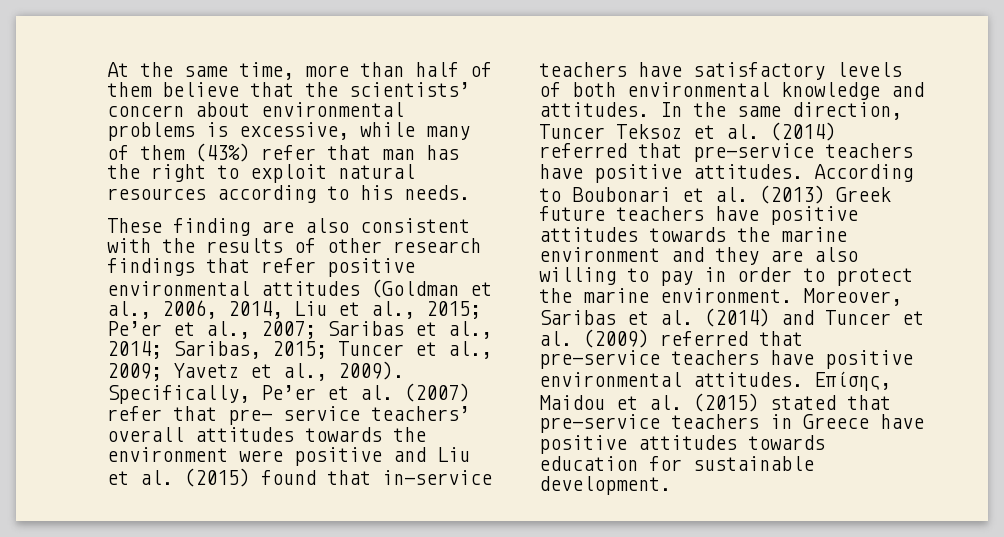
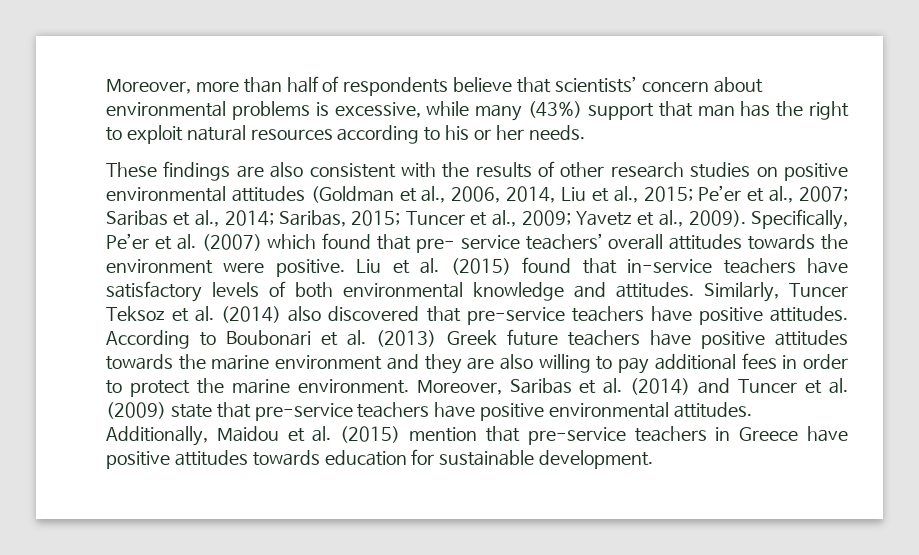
- At the same time, more than half of them believe that the scientists’ concern about environmental problems is excessive, while many of them (43%) refer that man has the right to exploit natural resources according to his needs.
+ Moreover, more than half of respondents believe that scientists’ concern about environmental problems is excessive, while many (43%) support that man has the right to exploit natural resources according to his or her needs.
- These finding are also consistent with the results of other research findings that refer positive environmental attitudes (Goldman et al., 2006, 2014, Liu et al., 2015; Pe’er et al., 2007; Saribas et al., 2014; Saribas, 2015; Tuncer et al., 2009; Yavetz et al., 2009).
+ These findings are also consistent with the results of other research studies on positive environmental attitudes (Goldman et al., 2006, 2014, Liu et al., 2015; Pe’er et al., 2007; Saribas et al., 2014; Saribas, 2015; Tuncer et al., 2009; Yavetz et al., 2009).
- Specifically, Pe’er et al. (2007) refer that pre- service teachers’ overall attitudes towards the environment were positive and Liu et al. (2015) found that in-service teachers have satisfactory levels of both environmental knowledge and attitudes.
+ Specifically, Pe’er et al. (2007) which found that pre- service teachers’ overall attitudes towards the environment were positive. Liu et al. (2015) found that in-service teachers have satisfactory levels of both environmental knowledge and attitudes.
- In the same direction, Tuncer Teksoz et al. (2014) referred that pre-service teachers have positive attitudes.
+ Similarly, Tuncer Teksoz et al. (2014) also discovered that pre-service teachers have positive attitudes.
- According to Boubonari et al. (2013) Greek future teachers have positive attitudes towards the marine environment and they are also willing to pay in order to protect the marine environment.
+ According to Boubonari et al. (2013) Greek future teachers have positive attitudes towards the marine environment and they are also willing to pay additional fees in order to protect the marine environment.
- Moreover, Saribas et al. (2014) and Tuncer et al. (2009) referred that pre-service teachers have positive environmental attitudes.
+ Moreover, Saribas et al. (2014) and Tuncer et al. (2009) state that pre-service teachers have positive environmental attitudes.
- Επίσης, Maidou et al. (2015) stated that pre-service teachers in Greece have positive attitudes towards education for sustainable development.
+ Additionally, Maidou et al. (2015) mention that pre-service teachers in Greece have positive attitudes towards education for sustainable development.

